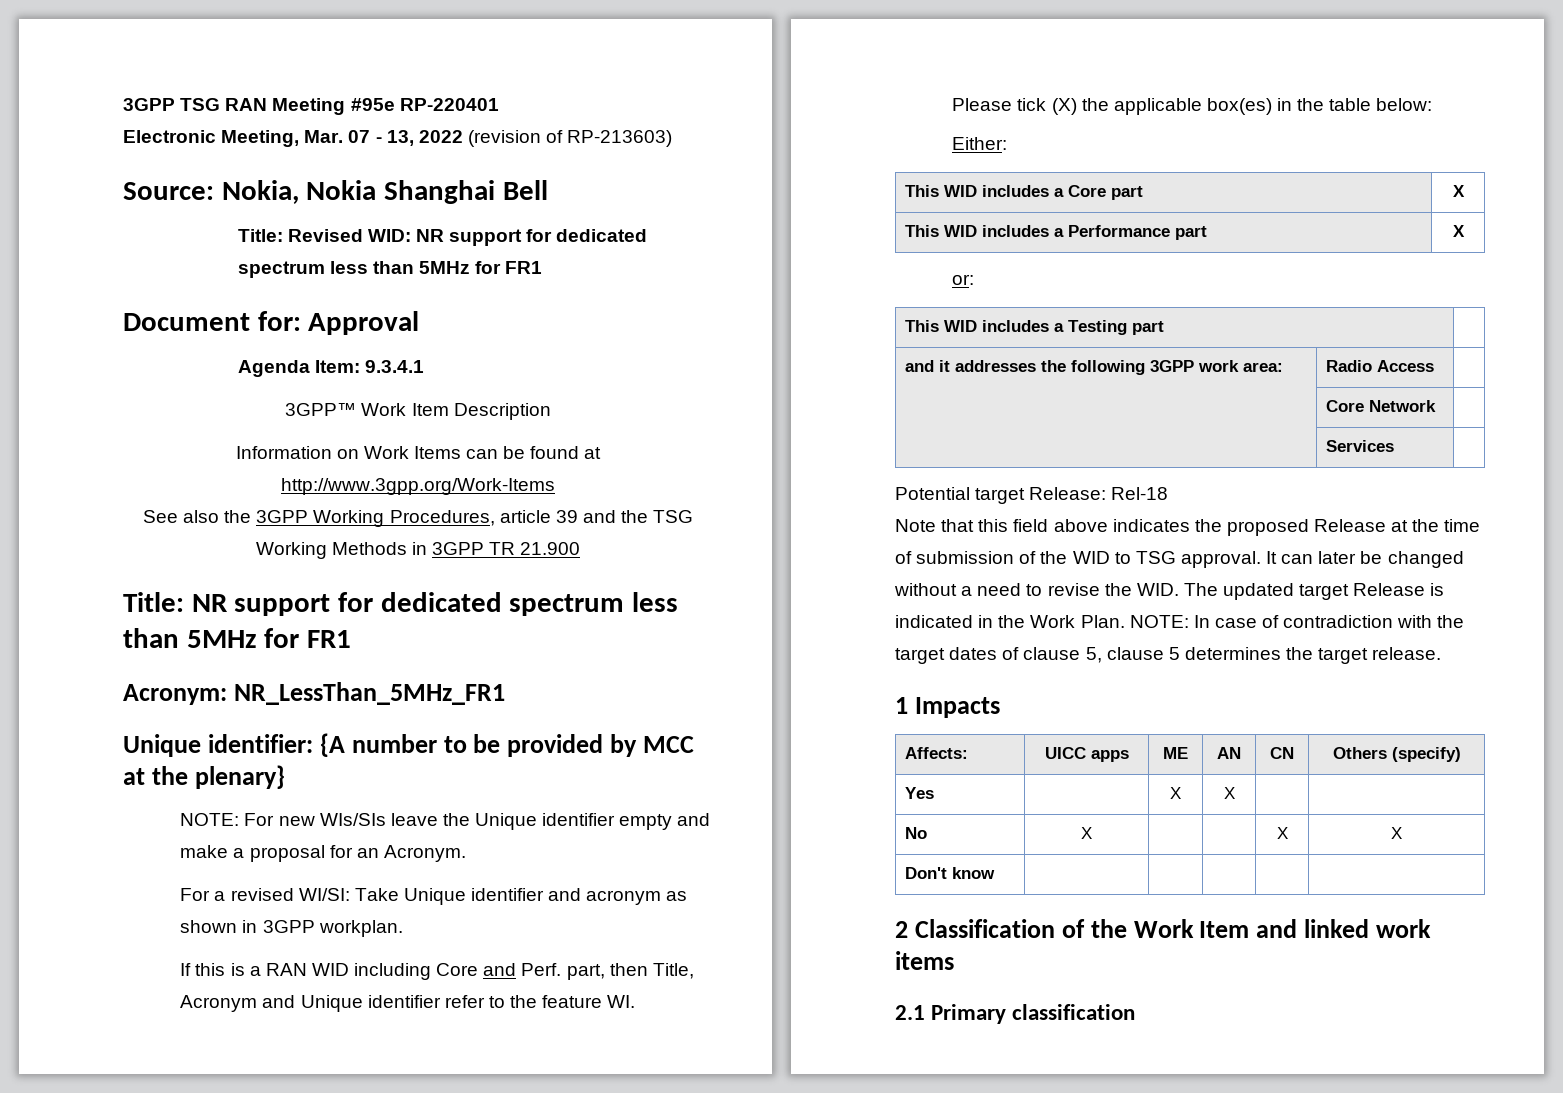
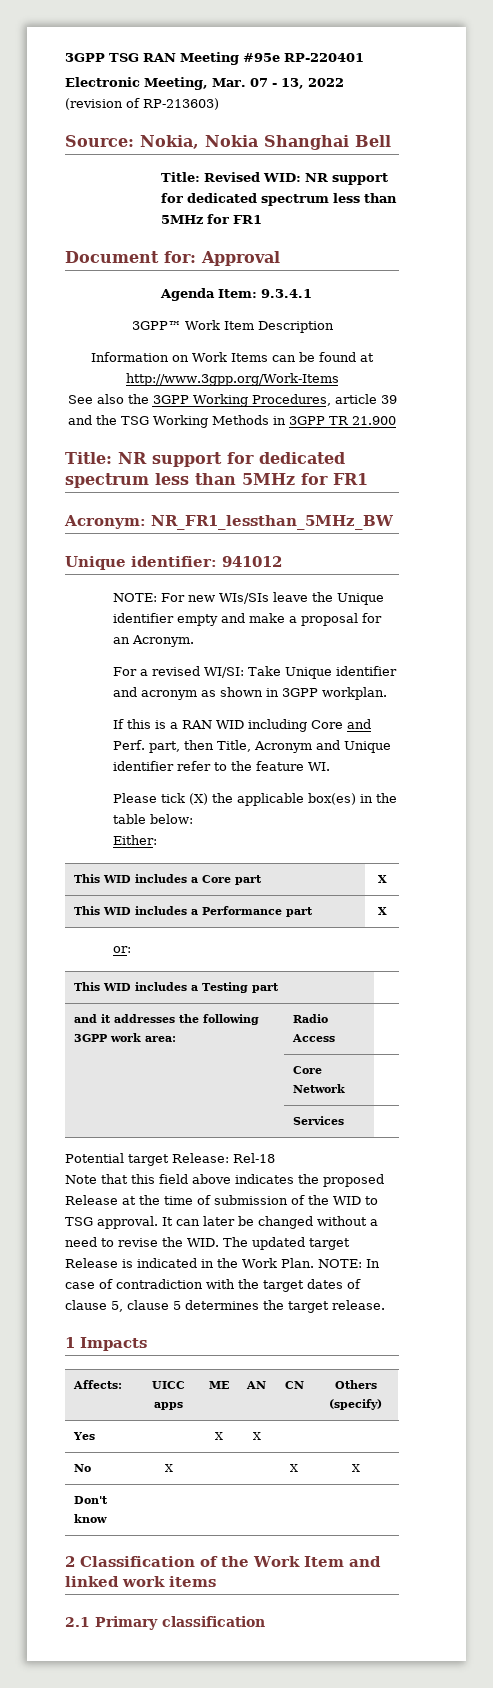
- Acronym: NR_LessThan_5MHz_FR1
+ Acronym: NR_FR1_lessthan_5MHz_BW
- Unique identifier: {A number to be provided by MCC at the plenary}
+ Unique identifier: 941012

